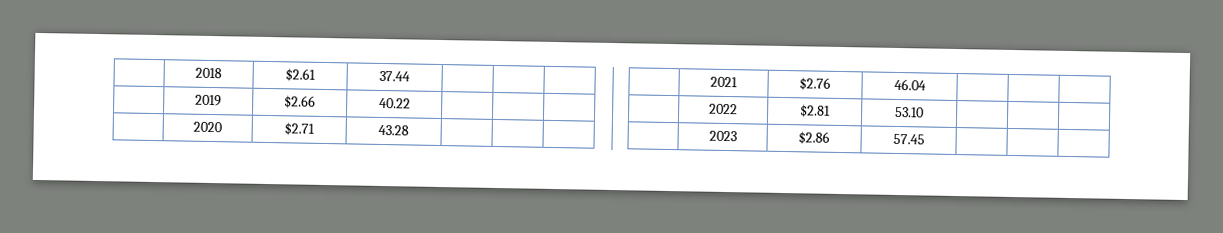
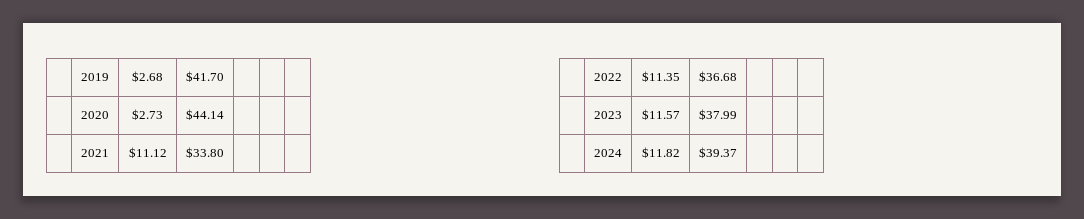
- | 2018 | $2.61 | 37.44 | | |
- | 2019 | $2.66 | 40.22 | | |
+ | 2019 | $2.68 | $41.70 | | |
- | 2020 | $2.71 | 43.28 | | |
+ | 2020 | $2.73 | $44.14 | | |
- | 2021 | $2.76 | 46.04 | | |
+ | 2021 | $11.12 | $33.80 | | |
- | 2022 | $2.81 | 53.10 | | |
+ | 2022 | $11.35 | $36.68 | | |
- | 2023 | $2.86 | 57.45 | | |
+ | 2023 | $11.57 | $37.99 | | |
+ | 2024 | $11.82 | $39.37 | | |

